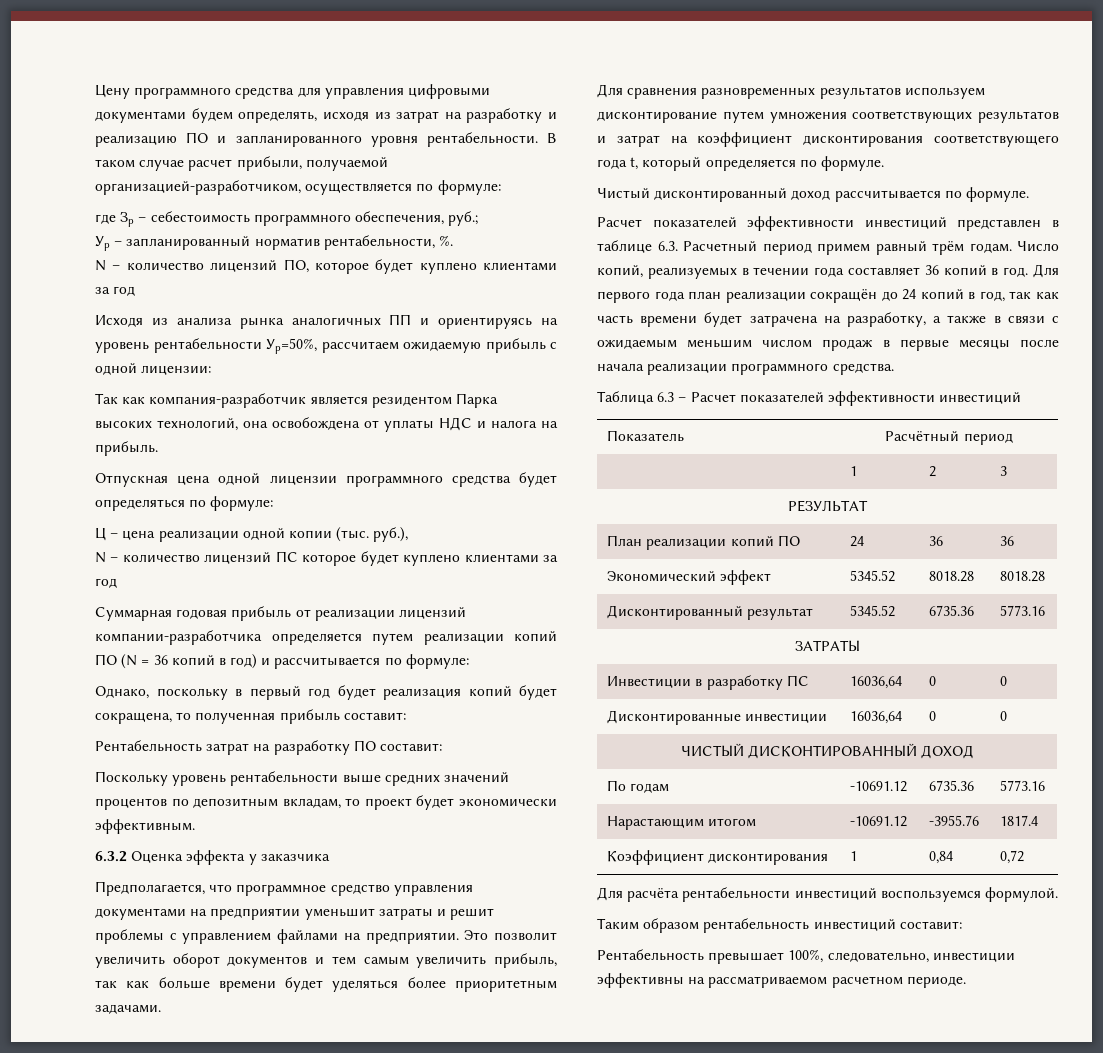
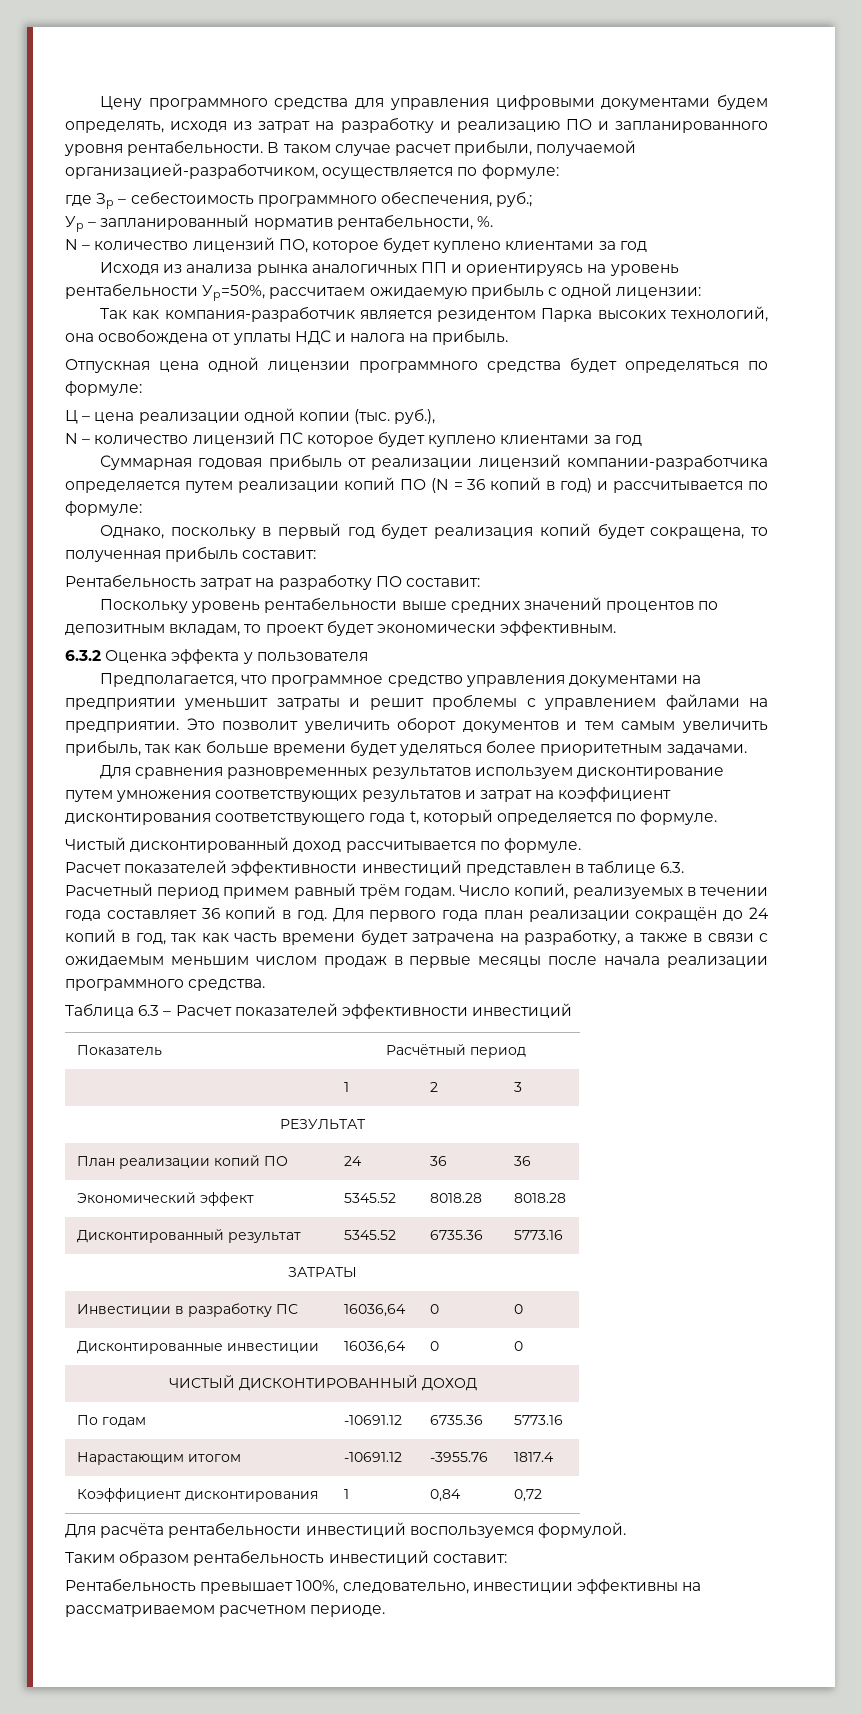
- 6.3.2 Оценка эффекта у заказчика
+ 6.3.2 Оценка эффекта у пользователя

